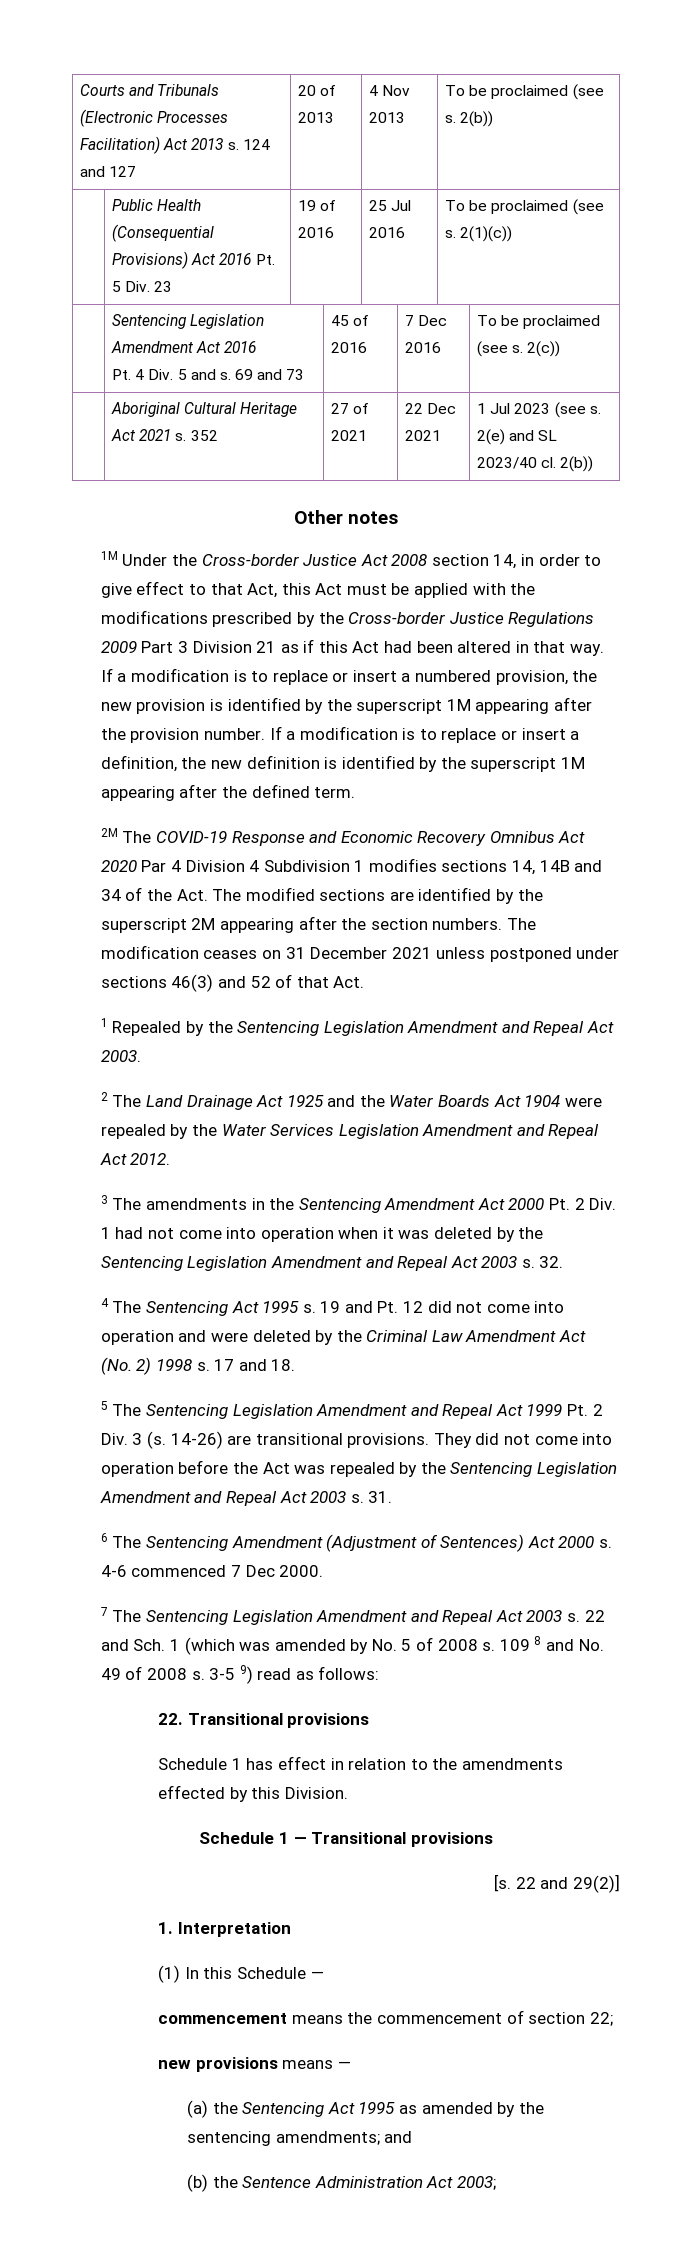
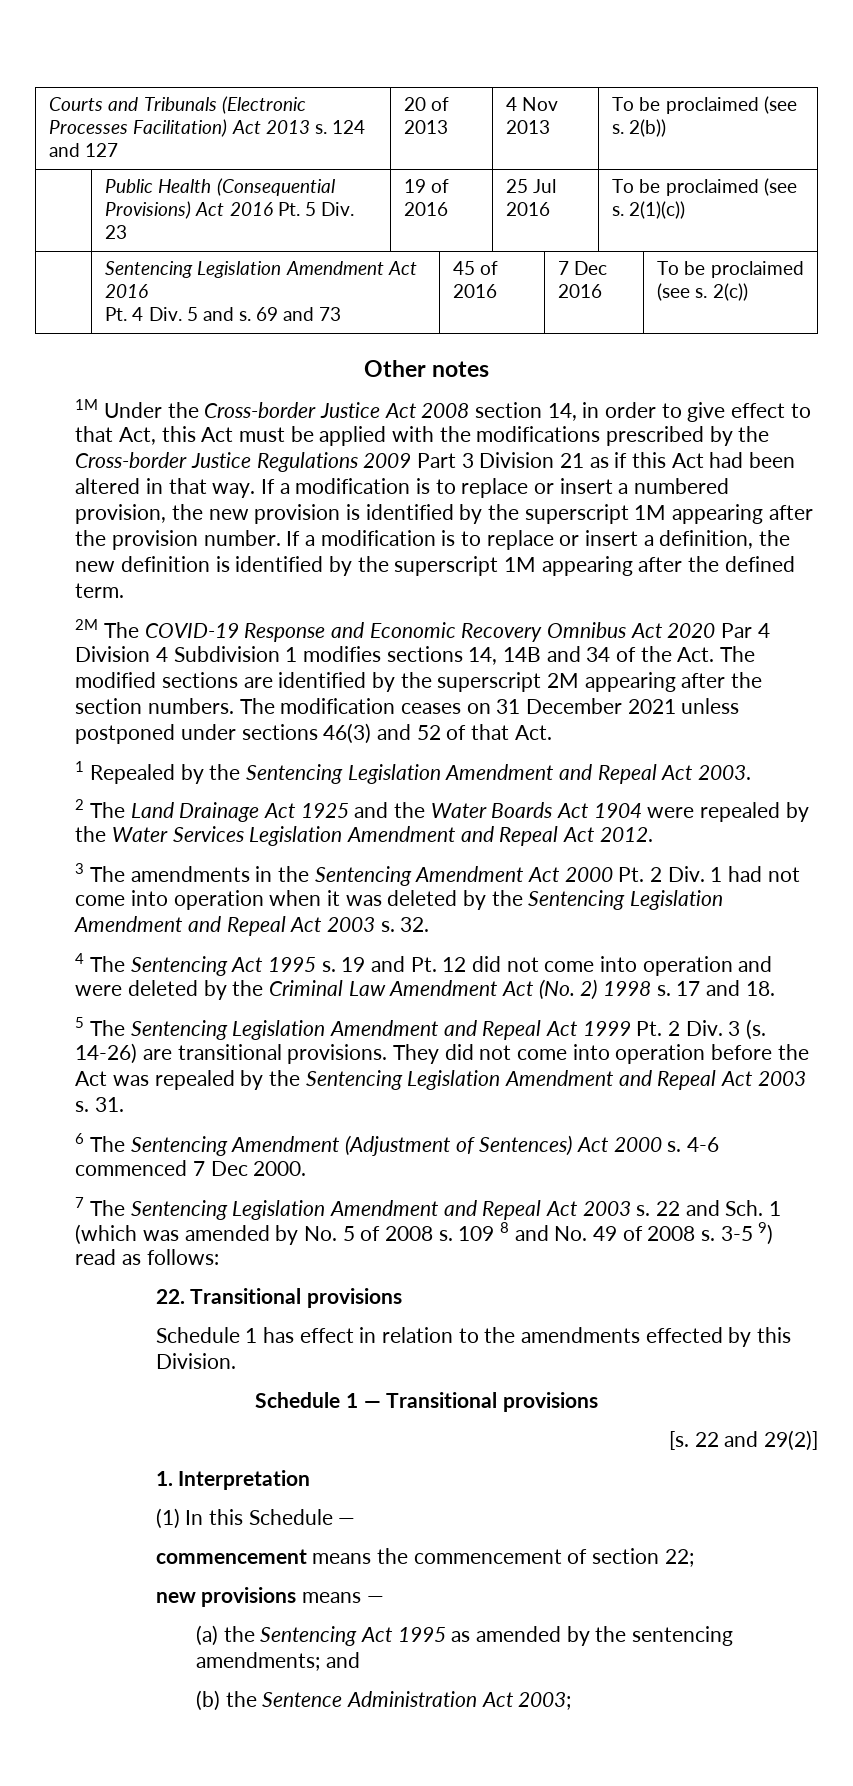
- | Aboriginal Cultural Heritage Act 2021 s. 352 | 27 of 2021 | 22 Dec 2021 | 1 Jul 2023 (see s. 2(e) and SL 2023/40 cl. 2(b))

